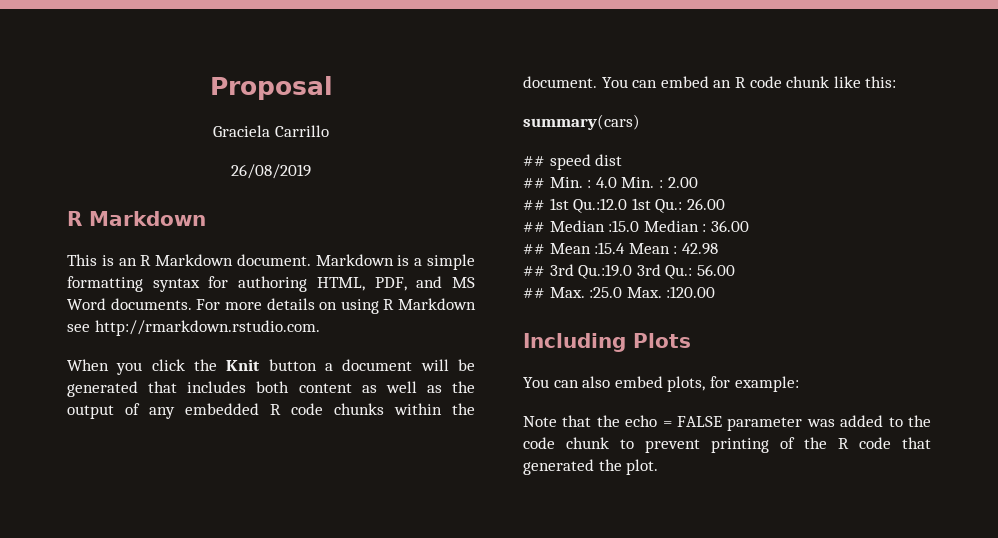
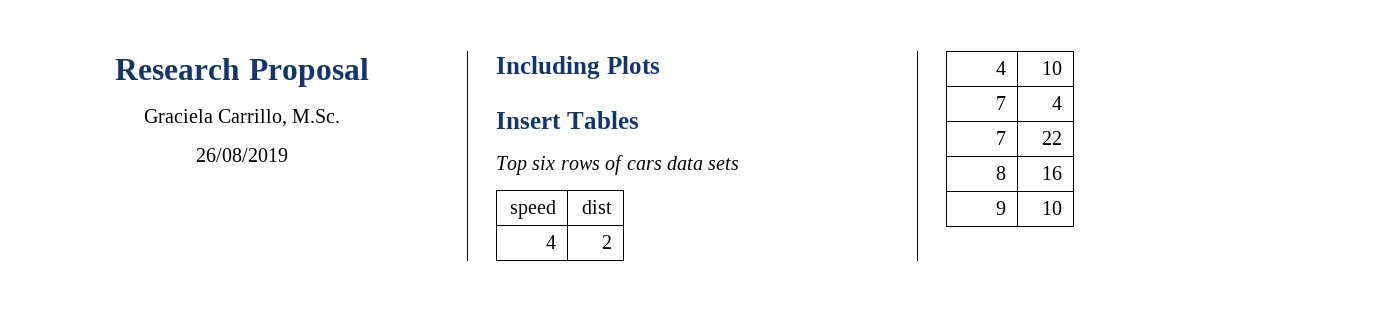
- Proposal
+ Research Proposal
- Graciela Carrillo
+ Graciela Carrillo, M.Sc.
  26/08/2019
- R Markdown
- This is an R Markdown document. Markdown is a simple formatting syntax for authoring HTML, PDF, and MS Word documents. For more details on using R Markdown see http://rmarkdown.rstudio.com.
- When you click the Knit button a document will be generated that includes both content as well as the output of any embedded R code chunks within the document. You can embed an R code chunk like this:
- summary(cars)
- ## speed dist
- ## Min. : 4.0 Min. : 2.00
- ## 1st Qu.:12.0 1st Qu.: 26.00
- ## Median :15.0 Median : 36.00
- ## Mean :15.4 Mean : 42.98
- ## 3rd Qu.:19.0 3rd Qu.: 56.00
- ## Max. :25.0 Max. :120.00
  Including Plots
- You can also embed plots, for example:
- Note that the echo = FALSE parameter was added to the code chunk to prevent printing of the R code that generated the plot.
+ Insert Tables
+ Top six rows of cars data sets
+ speed | dist
+ 4 | 2
+ 4 | 10
+ 7 | 4
+ 7 | 22
+ 8 | 16
+ 9 | 10

